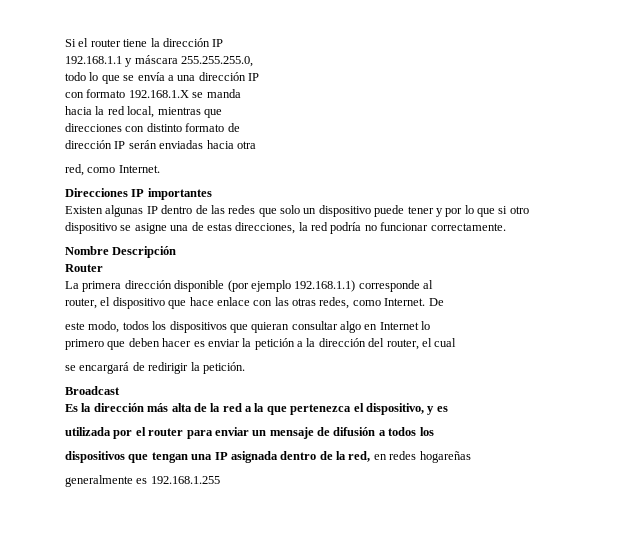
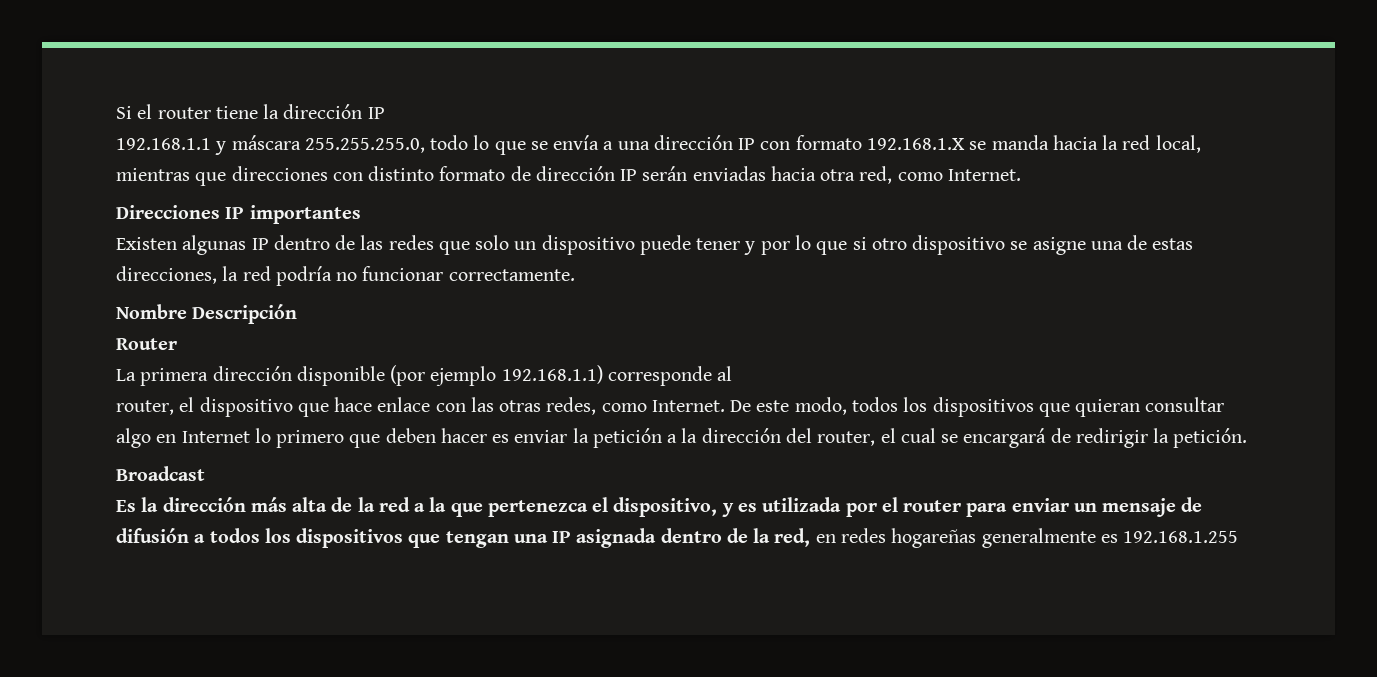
- 192.168.1.1 y máscara 255.255.255.0,
- todo lo que se envía a una dirección IP
- con formato 192.168.1.X se manda
- hacia la red local, mientras que
- direcciones con distinto formato de
- dirección IP serán enviadas hacia otra
- red, como Internet.
+ 192.168.1.1 y máscara 255.255.255.0, todo lo que se envía a una dirección IP con formato 192.168.1.X se manda hacia la red local, mientras que direcciones con distinto formato de dirección IP serán enviadas hacia otra red, como Internet.
- De
- este modo, todos los dispositivos que quieran consultar algo en Internet lo
- primero que deben hacer es enviar la petición a la dirección del router, el cual
- se encargará de redirigir la petición.
+ De este modo, todos los dispositivos que quieran consultar algo en Internet lo primero que deben hacer es enviar la petición a la dirección del router, el cual se encargará de redirigir la petición.
- Es la dirección más alta de la red a la que pertenezca el dispositivo, y es
- utilizada por el router para enviar un mensaje de difusión a todos los
- dispositivos que tengan una IP asignada dentro de la red, en redes hogareñas
- generalmente es 192.168.1.255
+ Es la dirección más alta de la red a la que pertenezca el dispositivo, y es utilizada por el router para enviar un mensaje de difusión a todos los dispositivos que tengan una IP asignada dentro de la red, en redes hogareñas generalmente es 192.168.1.255

